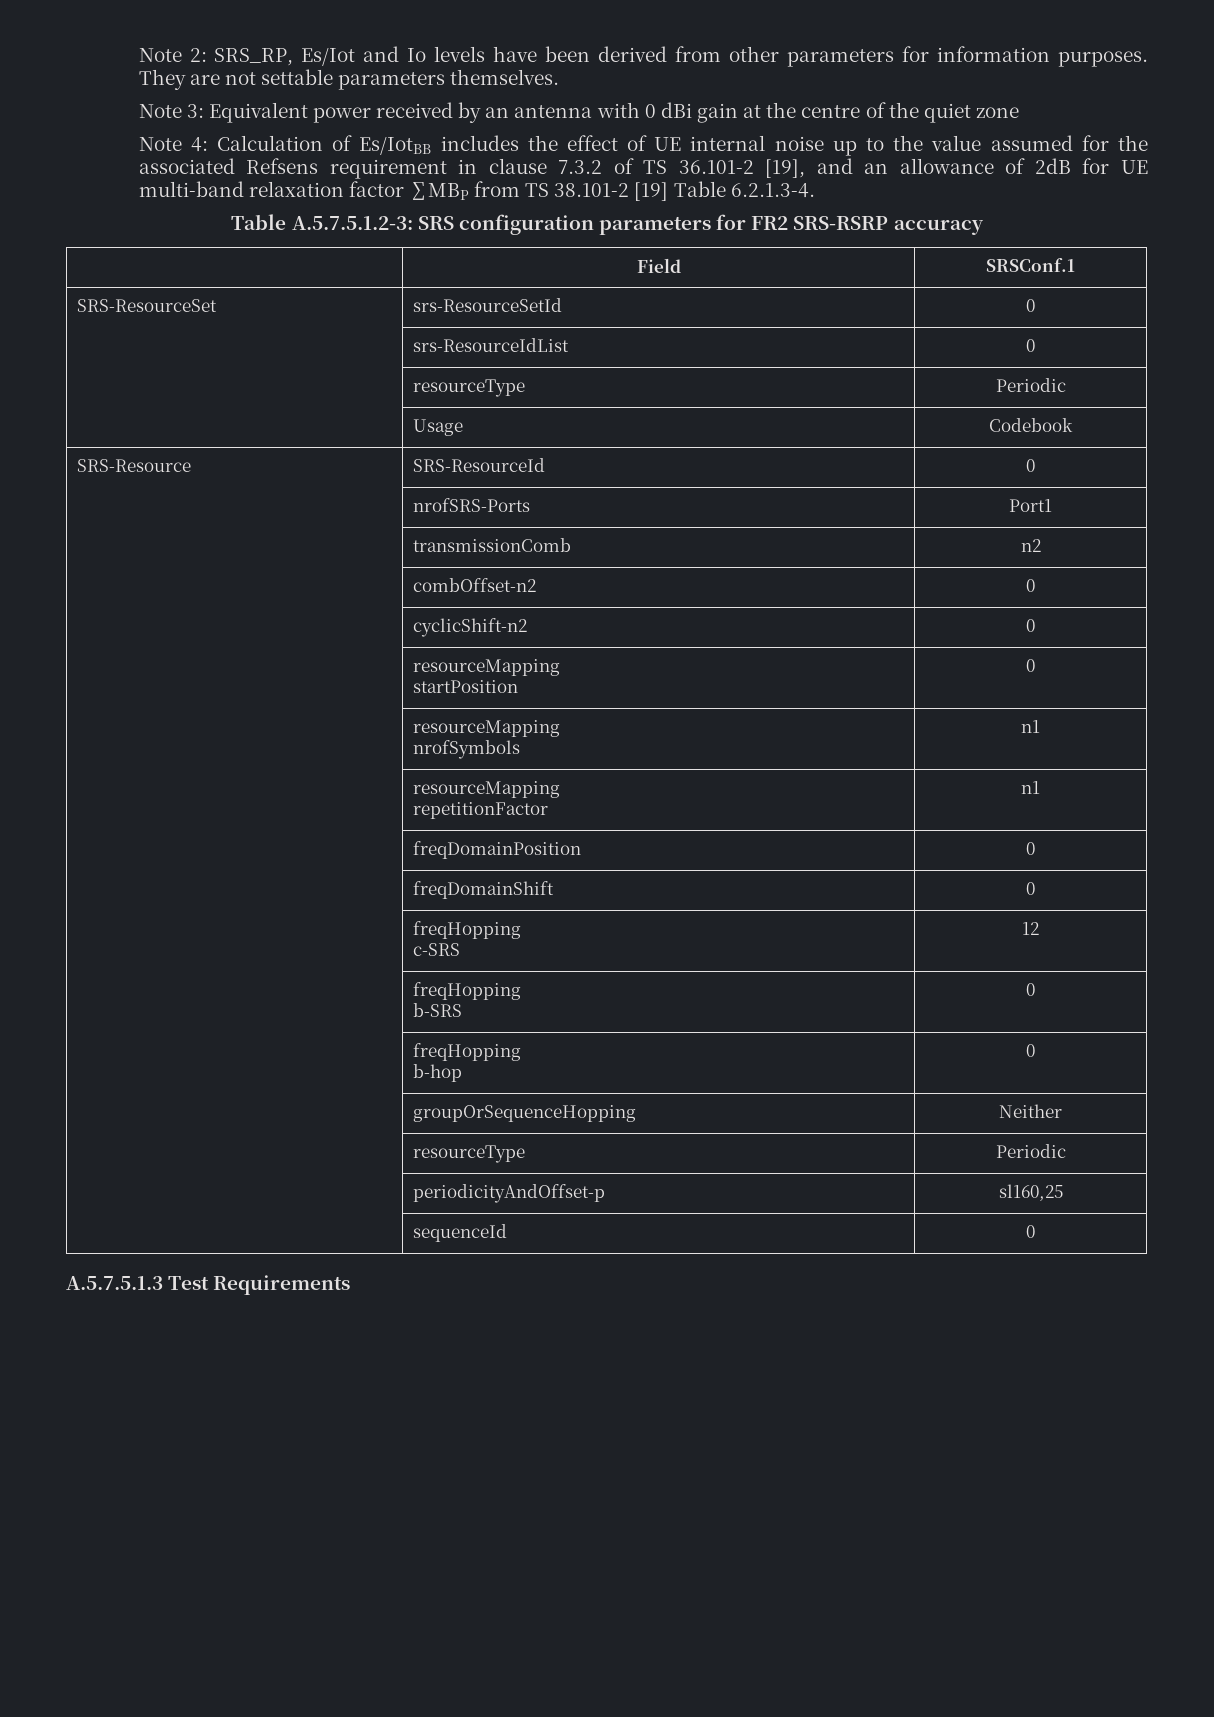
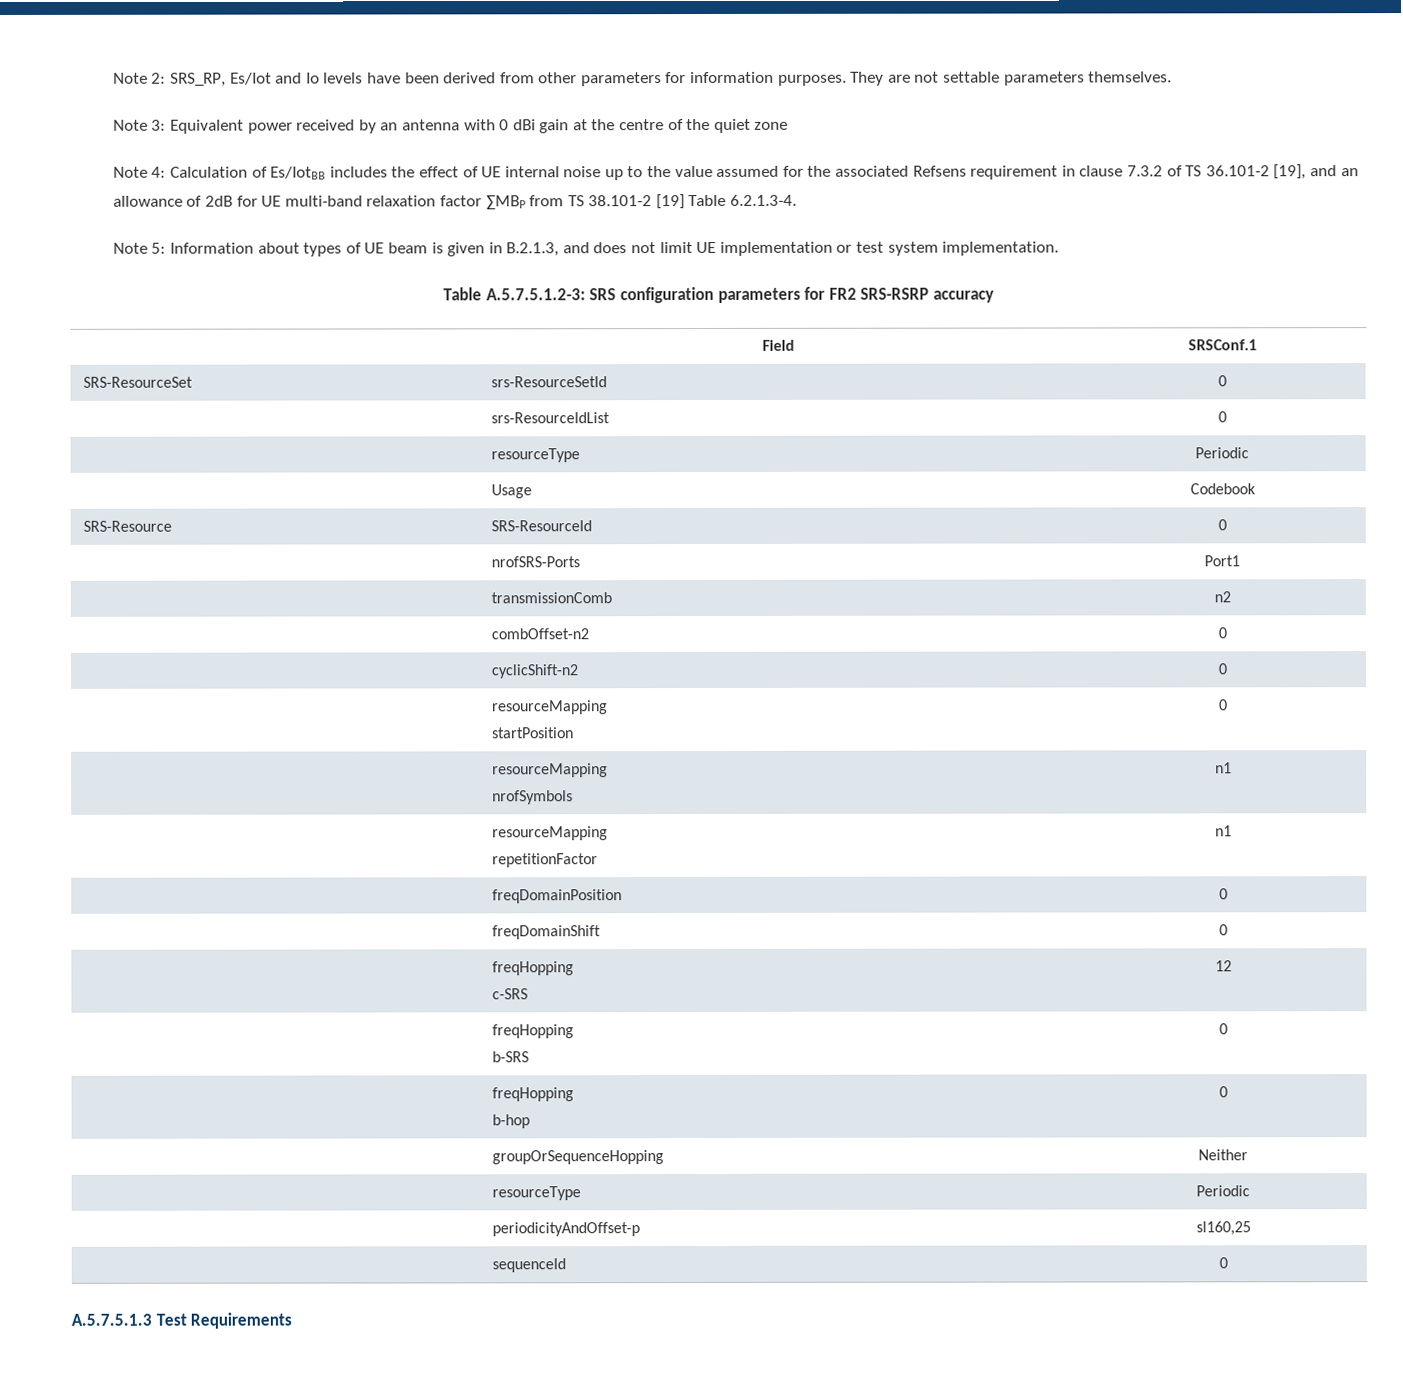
+ Note 5: Information about types of UE beam is given in B.2.1.3, and does not limit UE implementation or test system implementation.

